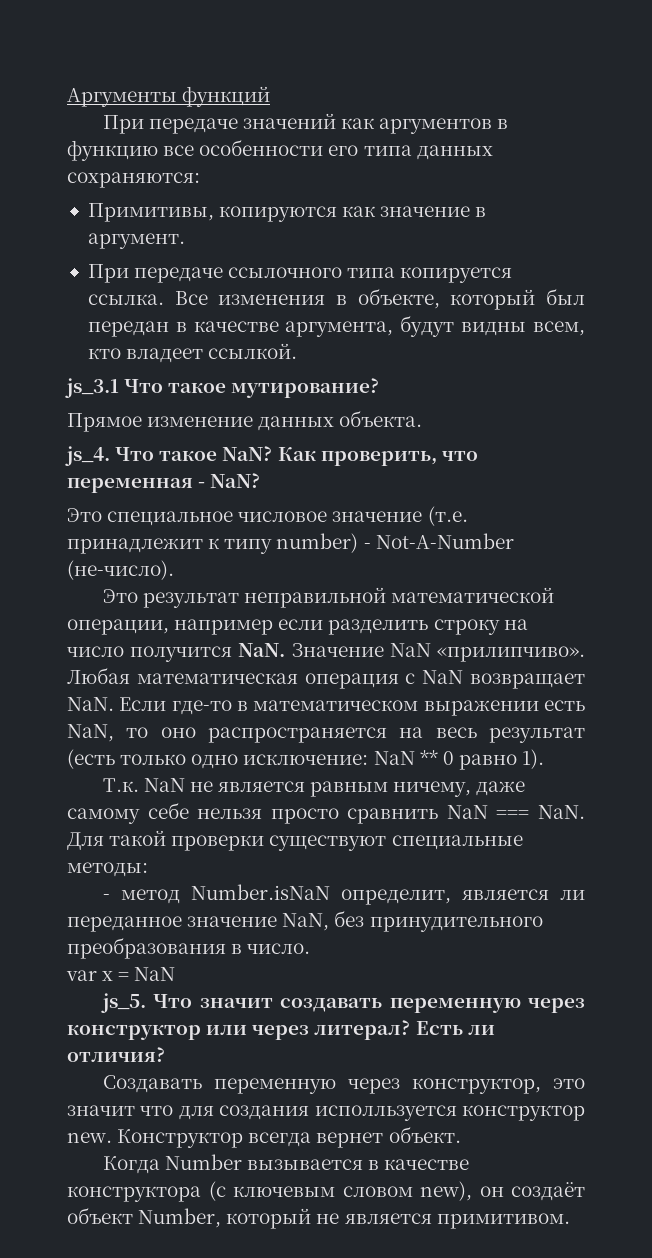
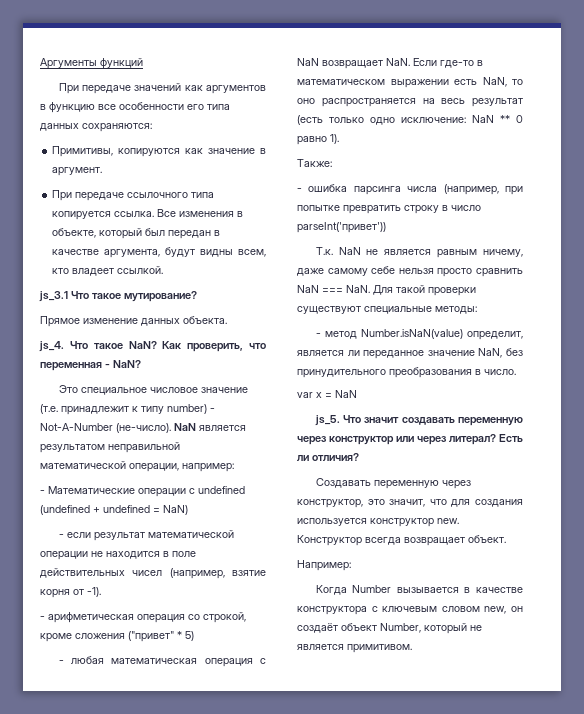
- Это специальное числовое значение (т.е. принадлежит к типу number) - Not-A-Number (не-число).
- Это результат неправильной математической операции, например если разделить строку на число получится NaN. Значение NaN «прилипчиво». Любая математическая операция с NaN возвращает NaN. Если где-то в математическом выражении есть NaN, то оно распространяется на весь результат (есть только одно исключение: NaN ** 0 равно 1).
+ Это специальное числовое значение (т.е. принадлежит к типу number) - Not-A-Number (не-число). NaN является результатом неправильной математической операции, например:
+ - Математические операции c undefined (undefined + undefined = NaN)
+ - если результат математической операции не находится в поле действительных чисел (например, взятие корня от -1).
+ - арифметическая операция со строкой, кроме сложения ("привет" * 5)
+ - любая математическая операция с NaN возвращает NaN. Если где-то в математическом выражении есть NaN, то оно распространяется на весь результат (есть только одно исключение: NaN ** 0 равно 1).
+ Также:
+ - ошибка парсинга числа (например, при попытке превратить строку в число parseInt('привет'))
- - метод Number.isNaN определит, является ли переданное значение NaN, без принудительного преобразования в число.
+ - метод Number.isNaN(value) определит, является ли переданное значение NaN, без принудительного преобразования в число.
- Создавать переменную через конструктор, это значит что для создания исполльзуется конструктор new.
+ Создавать переменную через конструктор, это значит, что для создания используется конструктор new.
- Конструктор всегда вернет объект.
+ Конструктор всегда возвращает объект.
+ Например:
- Когда Number вызывается в качестве конструктора (с ключевым словом new), он создаёт объект Number, который не является примитивом.
+ Когда Number вызывается в качестве конструктора с ключевым словом new, он создаёт объект Number, который не является примитивом.

